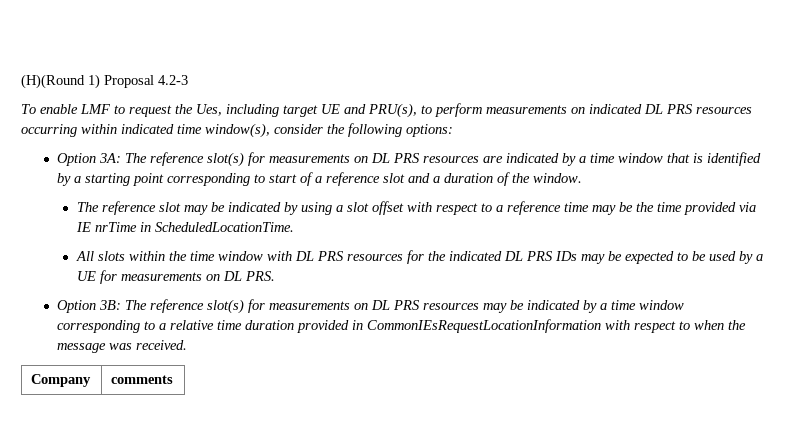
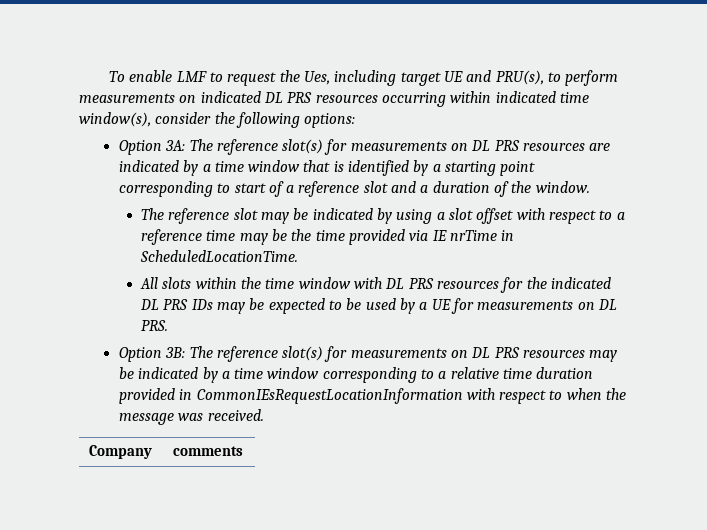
- (H)(Round 1) Proposal 4.2-3

